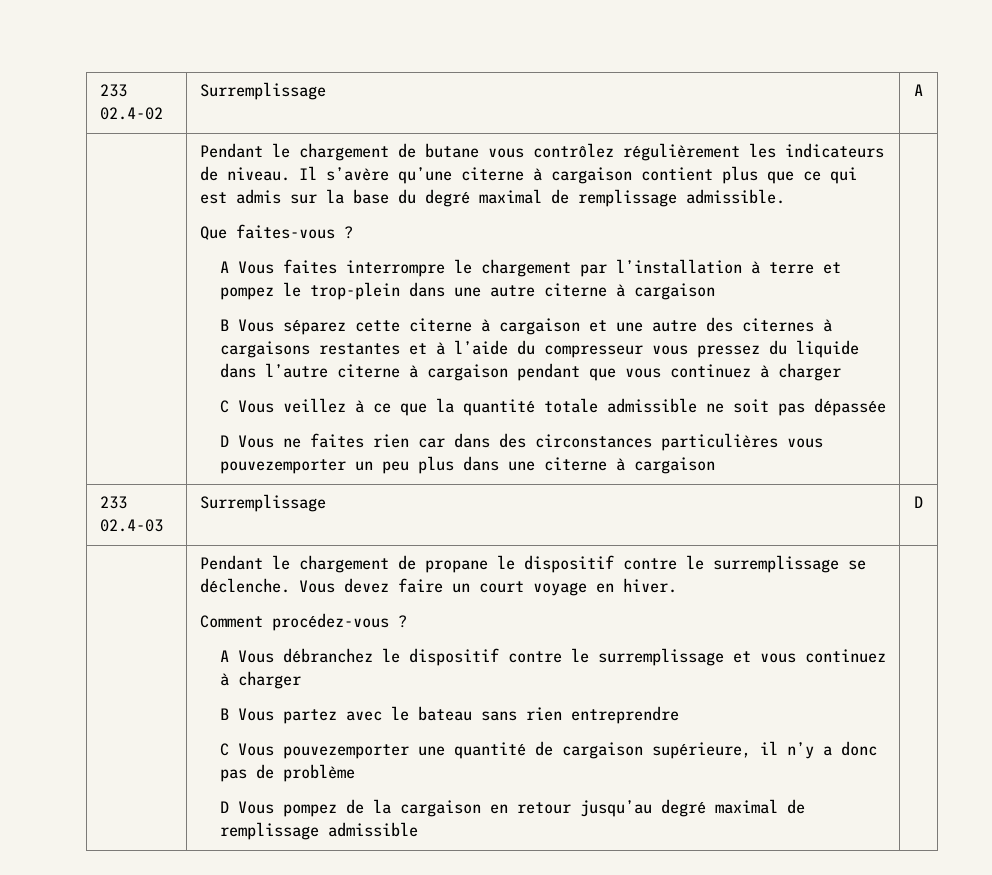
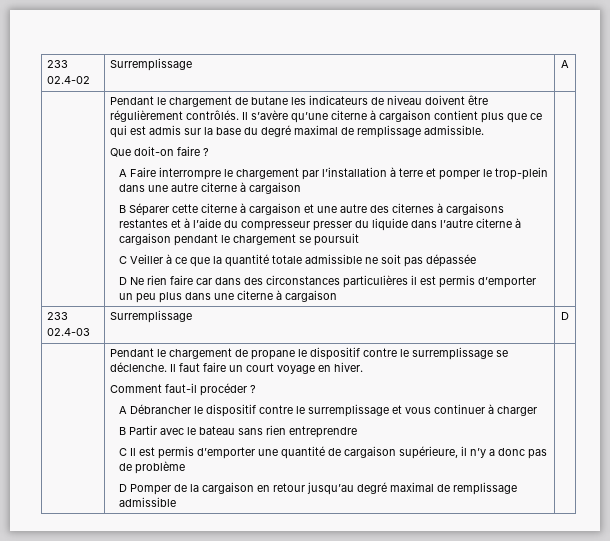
- Pendant le chargement de butane vous contrôlez régulièrement les indicateurs de niveau.
+ Pendant le chargement de butane les indicateurs de niveau doivent être régulièrement contrôlés.
- Que faites-vous ?
- A Vous faites interrompre le chargement par l’installation à terre et pompez le trop-plein dans une autre citerne à cargaison
+ Que doit-on faire ?
+ A Faire interrompre le chargement par l’installation à terre et pomper le trop-plein dans une autre citerne à cargaison
- B Vous séparez cette citerne à cargaison et une autre des citernes à cargaisons restantes et à l’aide du compresseur vous pressez du liquide dans l’autre citerne à cargaison pendant que vous continuez à charger
- C Vous veillez à ce que la quantité totale admissible ne soit pas dépassée
+ B Séparer cette citerne à cargaison et une autre des citernes à cargaisons restantes et à l’aide du compresseur presser du liquide dans l’autre citerne à cargaison pendant le chargement se poursuit
+ C Veiller à ce que la quantité totale admissible ne soit pas dépassée
- D Vous ne faites rien car dans des circonstances particulières vous pouvezemporter un peu plus dans une citerne à cargaison
+ D Ne rien faire car dans des circonstances particulières il est permis d’emporter un peu plus dans une citerne à cargaison
- Vous devez faire un court voyage en hiver.
+ Il faut faire un court voyage en hiver.
- Comment procédez-vous ?
- A Vous débranchez le dispositif contre le surremplissage et vous continuez à charger
+ Comment faut-il procéder ?
+ A Débrancher le dispositif contre le surremplissage et vous continuer à charger
- B Vous partez avec le bateau sans rien entreprendre
+ B Partir avec le bateau sans rien entreprendre
- C Vous pouvezemporter une quantité de cargaison supérieure, il n’y a donc pas de problème
+ C Il est permis d’emporter une quantité de cargaison supérieure, il n’y a donc pas de problème
- D Vous pompez de la cargaison en retour jusqu’au degré maximal de remplissage admissible
+ D Pomper de la cargaison en retour jusqu’au degré maximal de remplissage admissible

